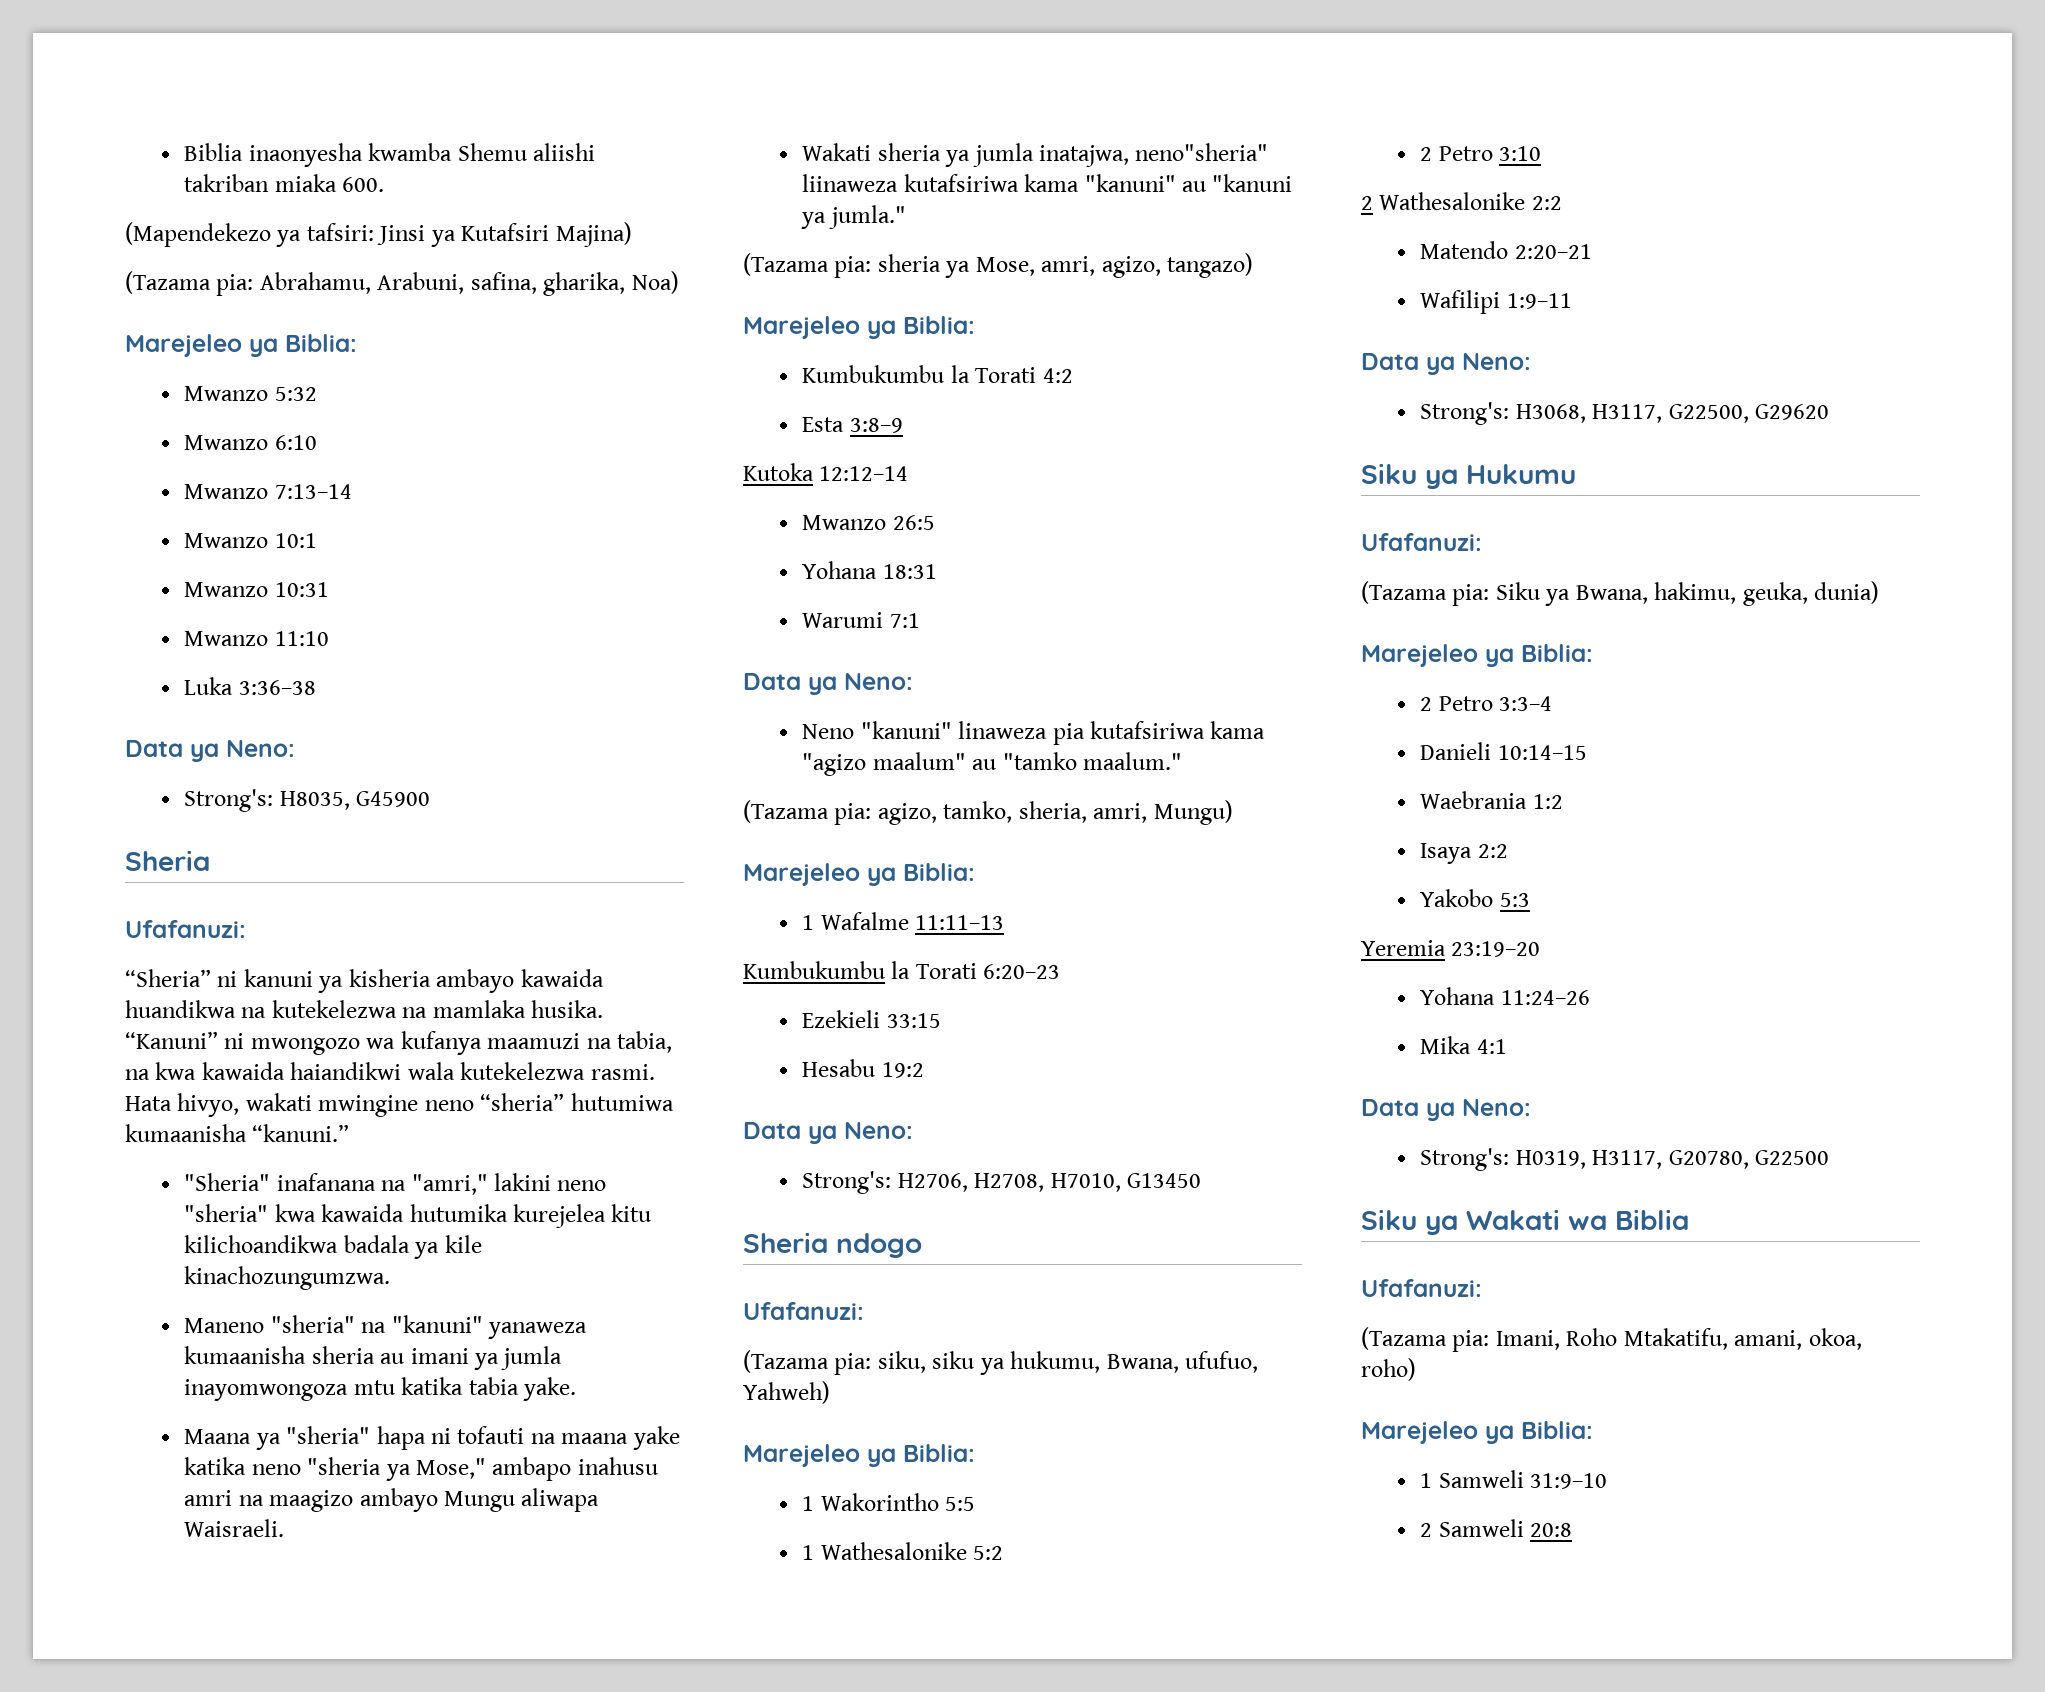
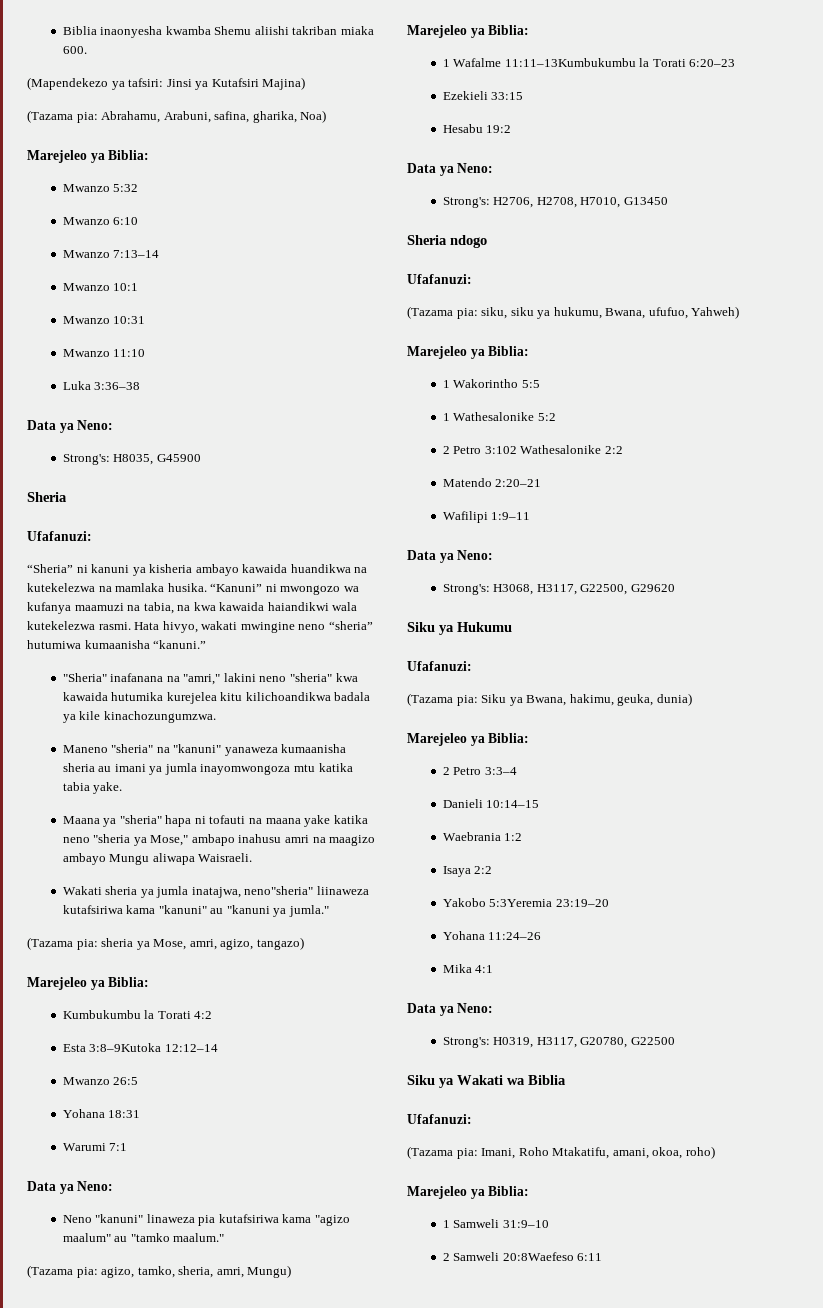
- Esta 3:8–9
- Kutoka 12:12–14
+ Esta 3:8–9Kutoka 12:12–14
- 1 Wafalme 11:11–13
- Kumbukumbu la Torati 6:20–23
+ 1 Wafalme 11:11–13Kumbukumbu la Torati 6:20–23
- 2 Petro 3:10
- 2 Wathesalonike 2:2
+ 2 Petro 3:102 Wathesalonike 2:2
- Yakobo 5:3
- Yeremia 23:19–20
+ Yakobo 5:3Yeremia 23:19–20
- 2 Samweli 20:8
+ 2 Samweli 20:8Waefeso 6:11

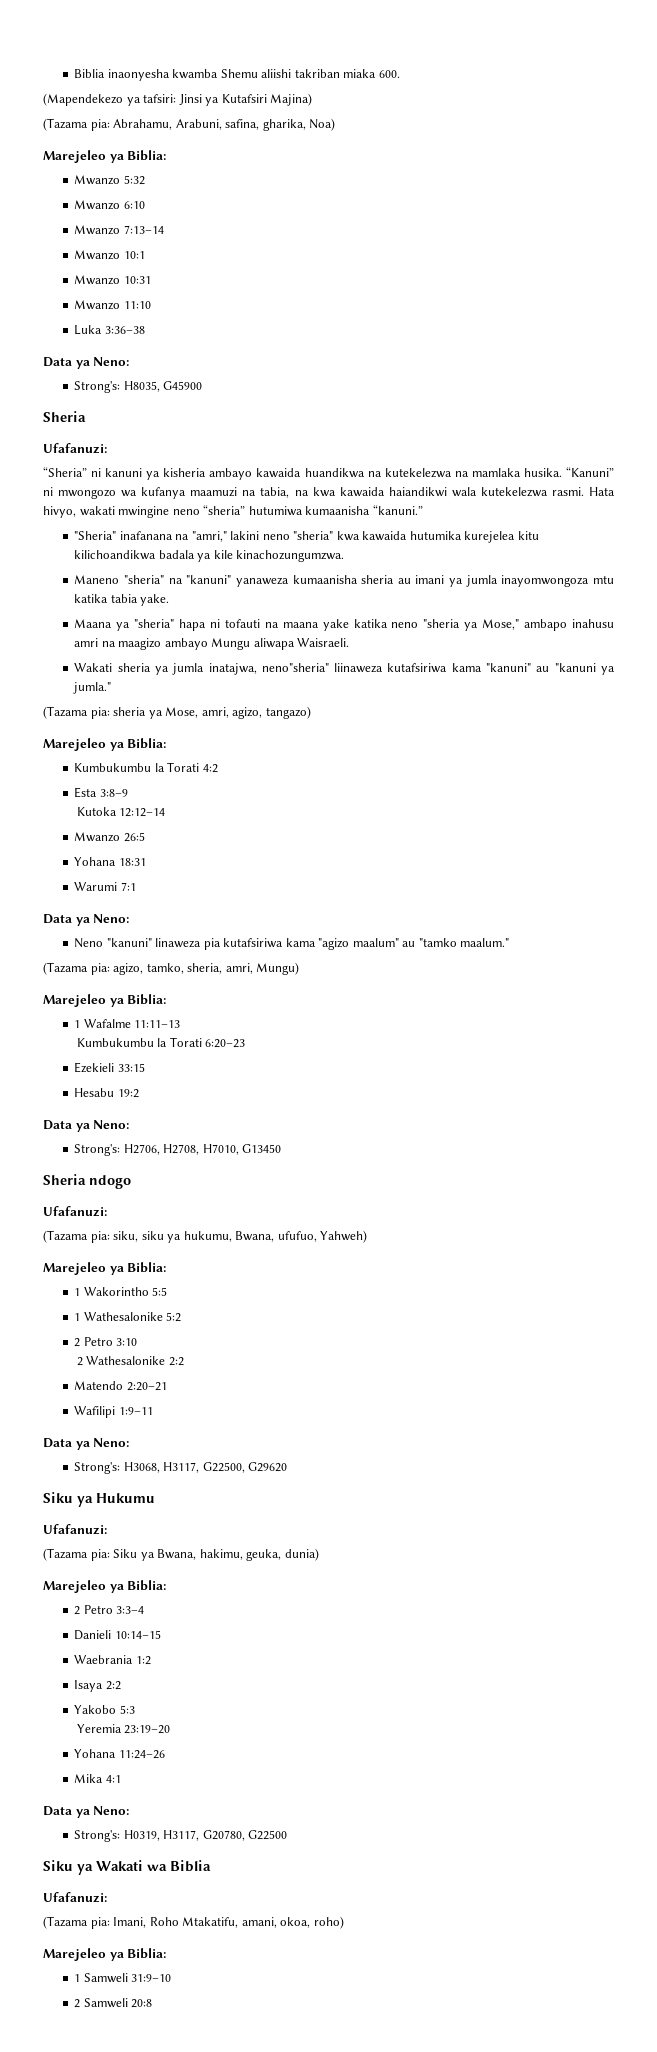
- Esta 3:8–9Kutoka 12:12–14
+ Esta 3:8–9
+ Kutoka 12:12–14
- 1 Wafalme 11:11–13Kumbukumbu la Torati 6:20–23
+ 1 Wafalme 11:11–13
+ Kumbukumbu la Torati 6:20–23
- 2 Petro 3:102 Wathesalonike 2:2
+ 2 Petro 3:10
+ 2 Wathesalonike 2:2
- Yakobo 5:3Yeremia 23:19–20
+ Yakobo 5:3
+ Yeremia 23:19–20
- 2 Samweli 20:8Waefeso 6:11
+ 2 Samweli 20:8

